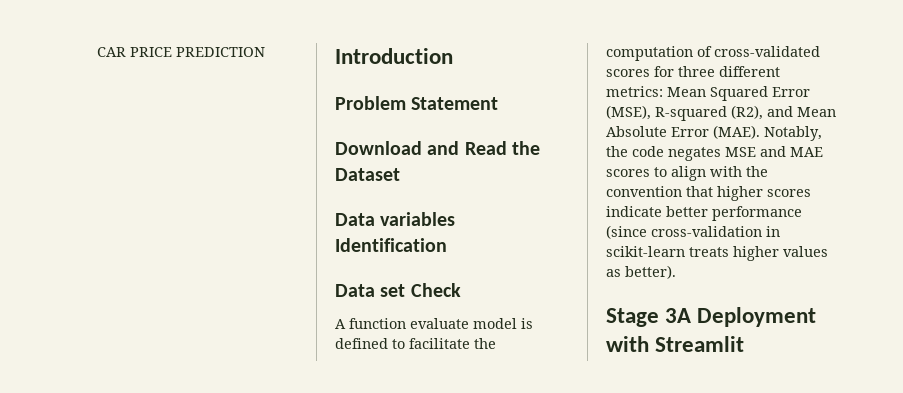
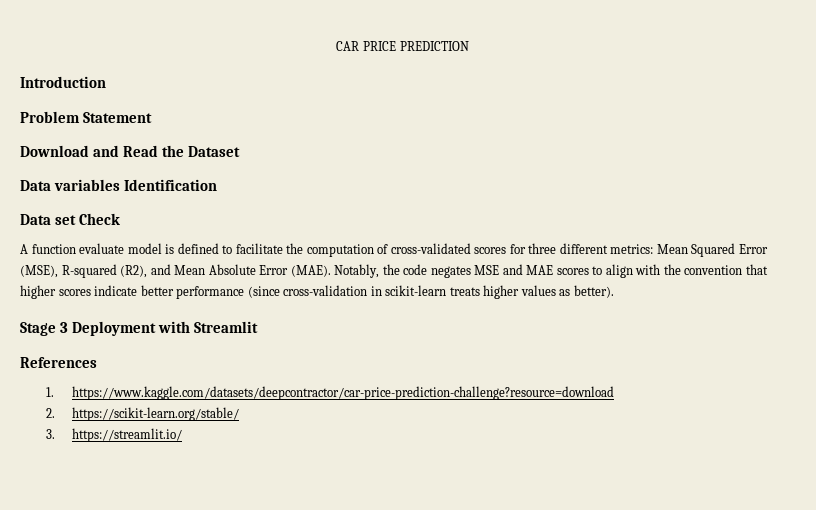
- Stage 3A Deployment with Streamlit
+ Stage 3 Deployment with Streamlit
+ References
+ 1. https://www.kaggle.com/datasets/deepcontractor/car-price-prediction-challenge?resource=download
+ 2. https://scikit-learn.org/stable/
+ 3. https://streamlit.io/

